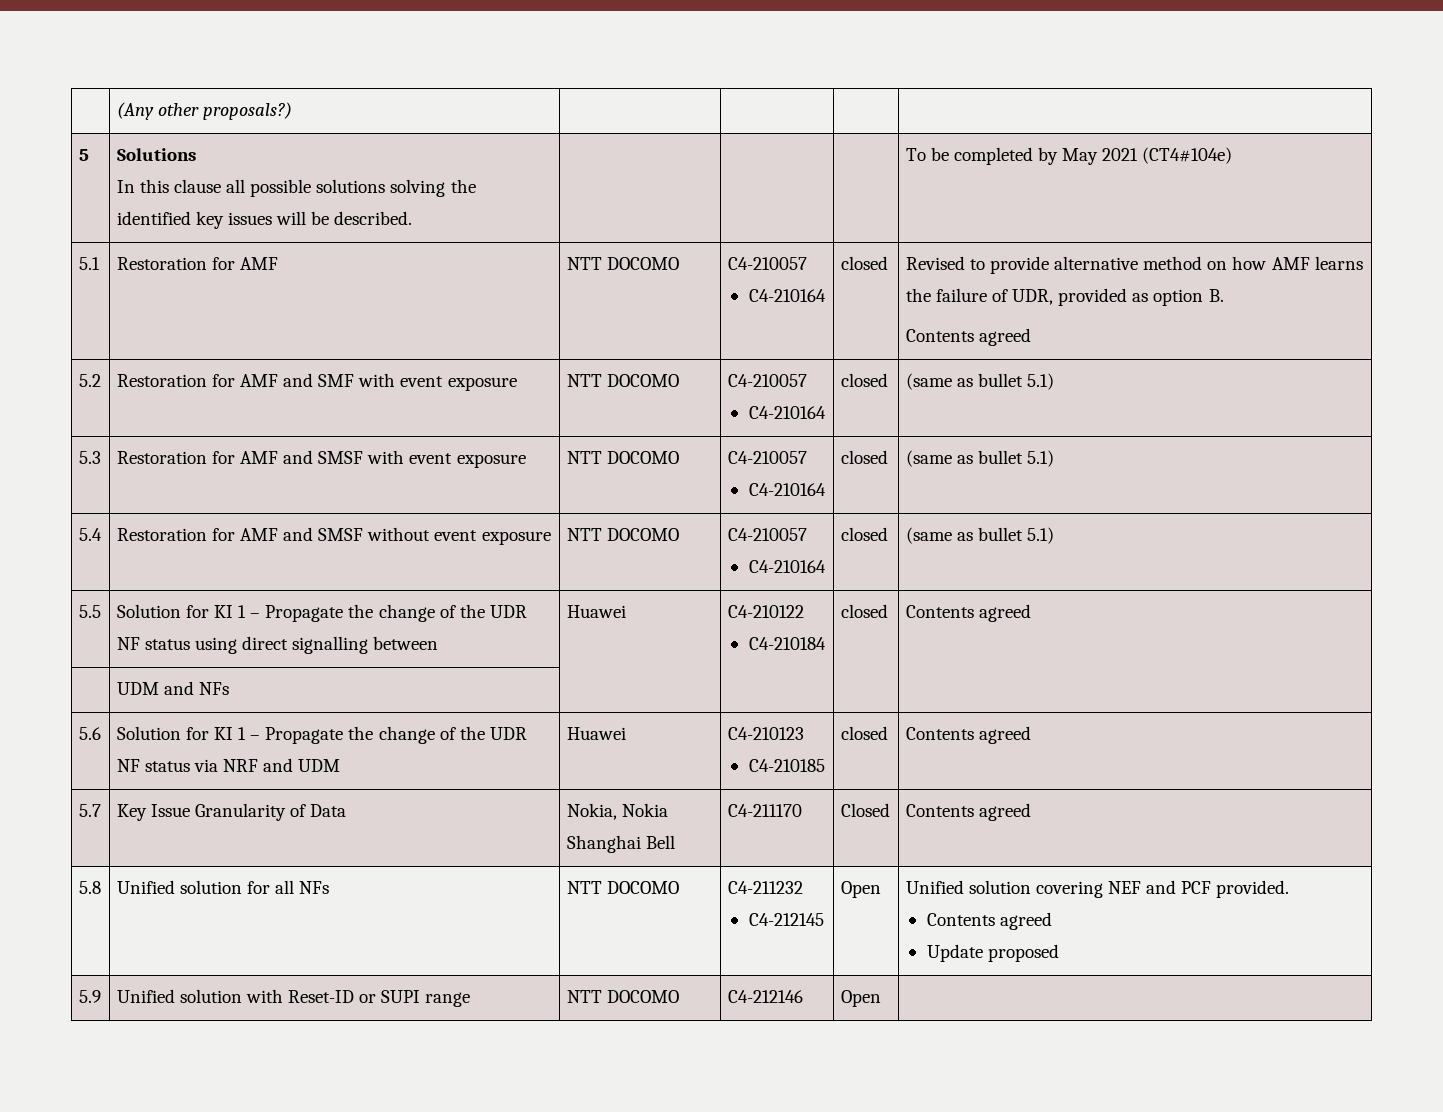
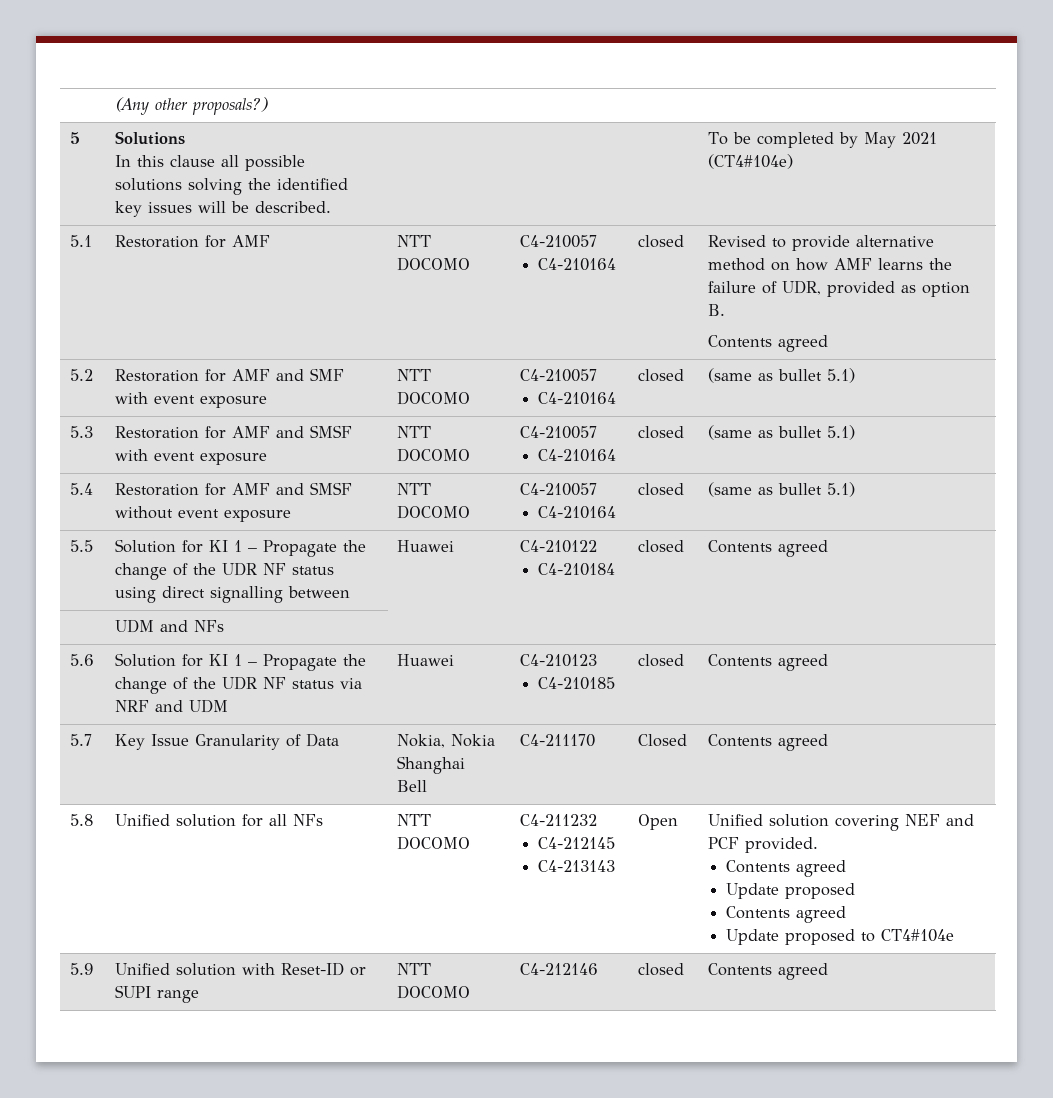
  5.8 | Unified solution for all NFs | NTT DOCOMO | C4-211232
- C4-212145 | Open | Unified solution covering NEF and PCF provided.
+ C4-212145
+ C4-213143 | Open | Unified solution covering NEF and PCF provided.
  Contents agreed
  Update proposed
+ Contents agreed
+ Update proposed to CT4#104e
- 5.9 | Unified solution with Reset-ID or SUPI range | NTT DOCOMO | C4-212146 | Open |
+ 5.9 | Unified solution with Reset-ID or SUPI range | NTT DOCOMO | C4-212146 | closed | Contents agreed

